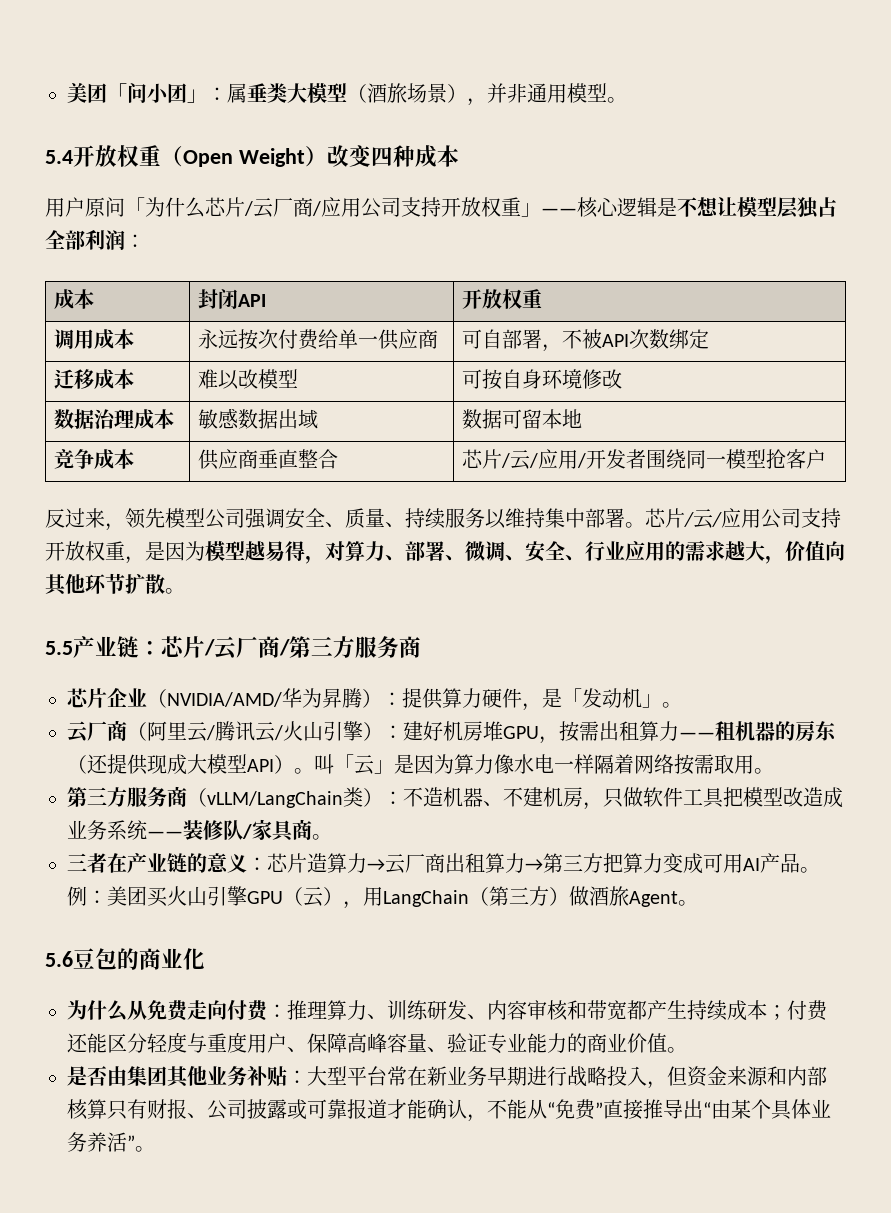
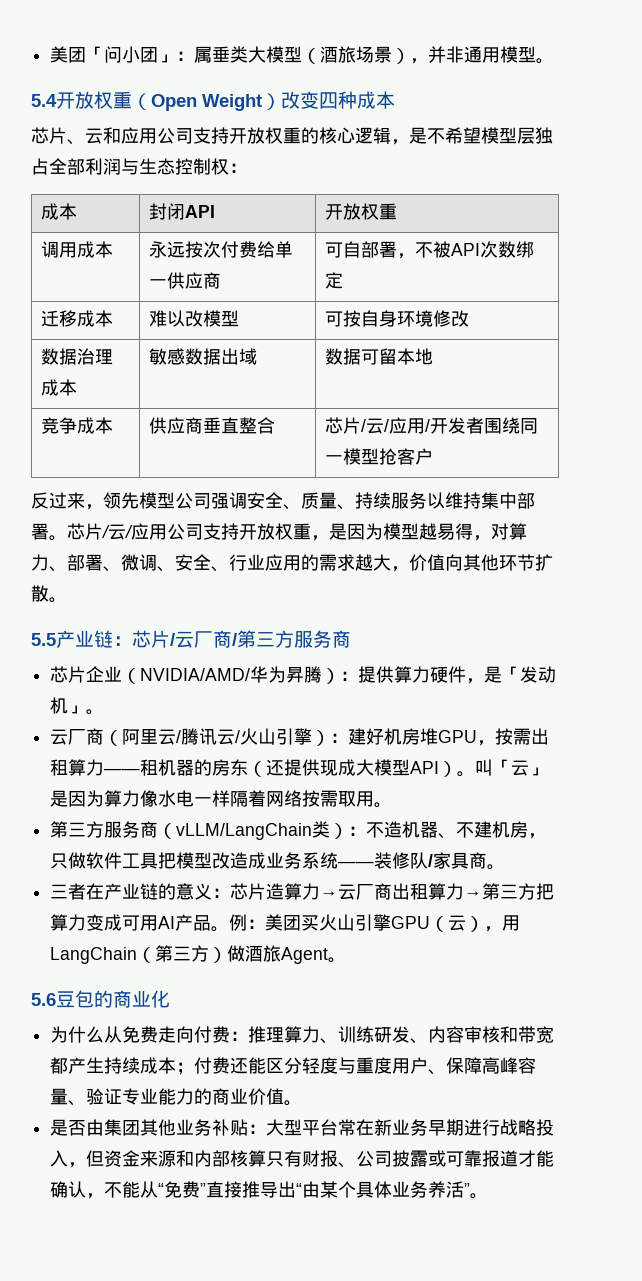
- 用户原问「为什么芯片/云厂商/应用公司支持开放权重」——核心逻辑是不想让模型层独占全部利润：
+ 芯片、云和应用公司支持开放权重的核心逻辑，是不希望模型层独占全部利润与生态控制权：

